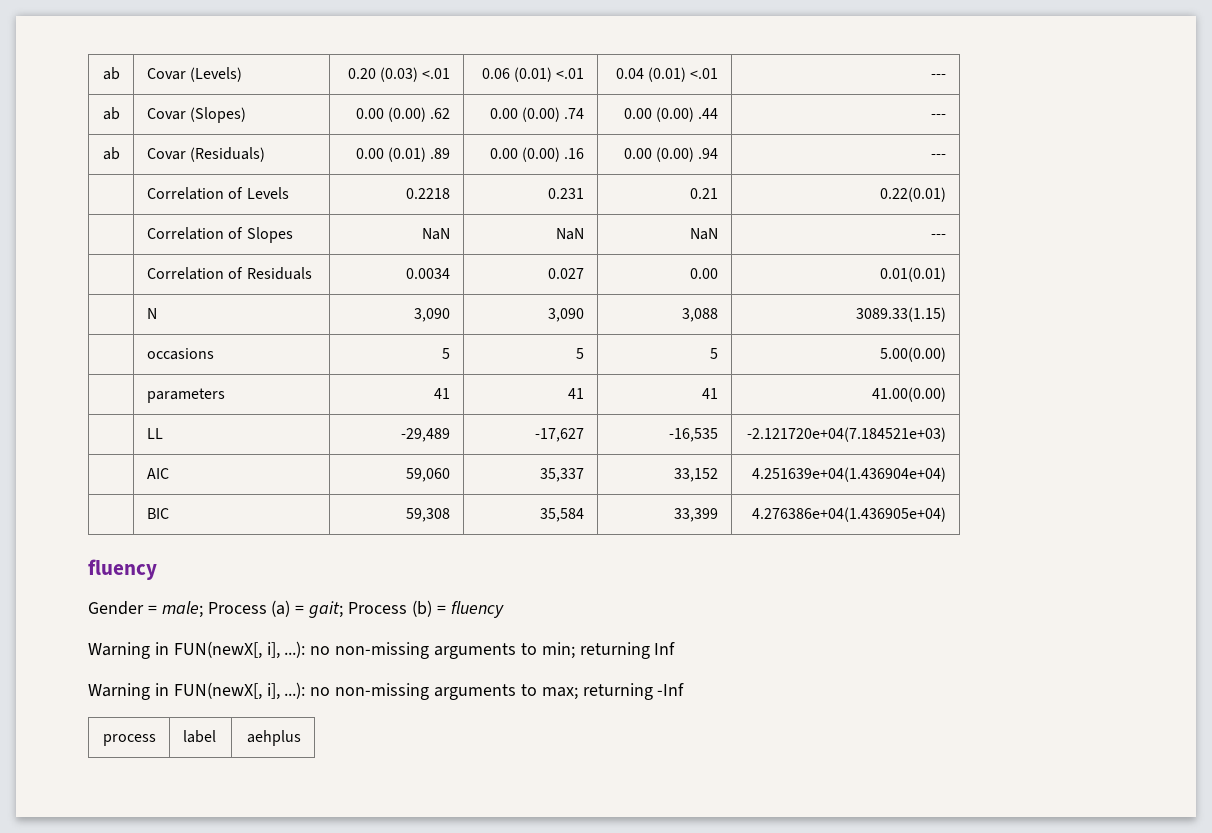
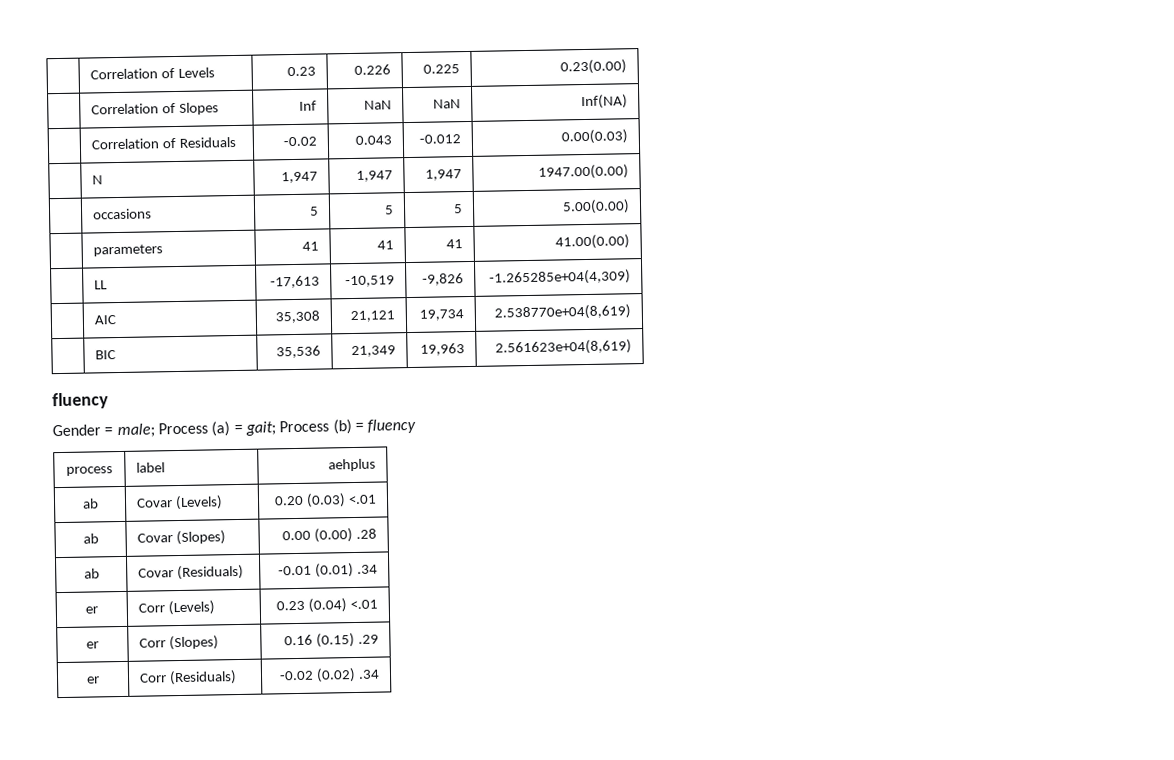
- ab | Covar (Levels) | 0.20 (0.03) <.01 | 0.06 (0.01) <.01 | 0.04 (0.01) <.01 | ---
- ab | Covar (Slopes) | 0.00 (0.00) .62 | 0.00 (0.00) .74 | 0.00 (0.00) .44 | ---
- ab | Covar (Residuals) | 0.00 (0.01) .89 | 0.00 (0.00) .16 | 0.00 (0.00) .94 | ---
- | Correlation of Levels | 0.2218 | 0.231 | 0.21 | 0.22(0.01)
+ | Correlation of Levels | 0.23 | 0.226 | 0.225 | 0.23(0.00)
- | Correlation of Slopes | NaN | NaN | NaN | ---
+ | Correlation of Slopes | Inf | NaN | NaN | Inf(NA)
- | Correlation of Residuals | 0.0034 | 0.027 | 0.00 | 0.01(0.01)
- | N | 3,090 | 3,090 | 3,088 | 3089.33(1.15)
+ | Correlation of Residuals | -0.02 | 0.043 | -0.012 | 0.00(0.03)
+ | N | 1,947 | 1,947 | 1,947 | 1947.00(0.00)
- | LL | -29,489 | -17,627 | -16,535 | -2.121720e+04(7.184521e+03)
- | AIC | 59,060 | 35,337 | 33,152 | 4.251639e+04(1.436904e+04)
- | BIC | 59,308 | 35,584 | 33,399 | 4.276386e+04(1.436905e+04)
+ | LL | -17,613 | -10,519 | -9,826 | -1.265285e+04(4,309)
+ | AIC | 35,308 | 21,121 | 19,734 | 2.538770e+04(8,619)
+ | BIC | 35,536 | 21,349 | 19,963 | 2.561623e+04(8,619)
- Warning in FUN(newX[, i], ...): no non-missing arguments to min; returning Inf
- Warning in FUN(newX[, i], ...): no non-missing arguments to max; returning -Inf
  process | label | aehplus
+ ab | Covar (Levels) | 0.20 (0.03) <.01
+ ab | Covar (Slopes) | 0.00 (0.00) .28
+ ab | Covar (Residuals) | -0.01 (0.01) .34
+ er | Corr (Levels) | 0.23 (0.04) <.01
+ er | Corr (Slopes) | 0.16 (0.15) .29
+ er | Corr (Residuals) | -0.02 (0.02) .34

